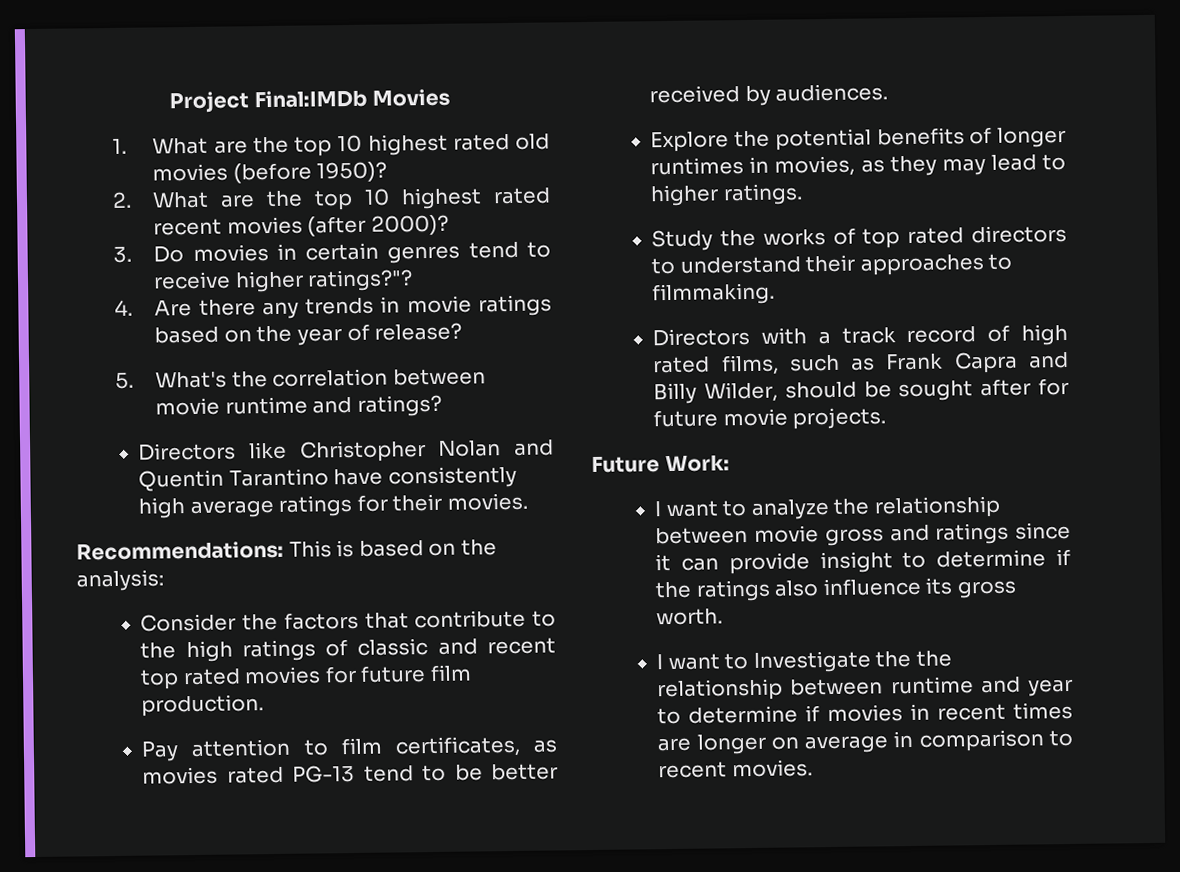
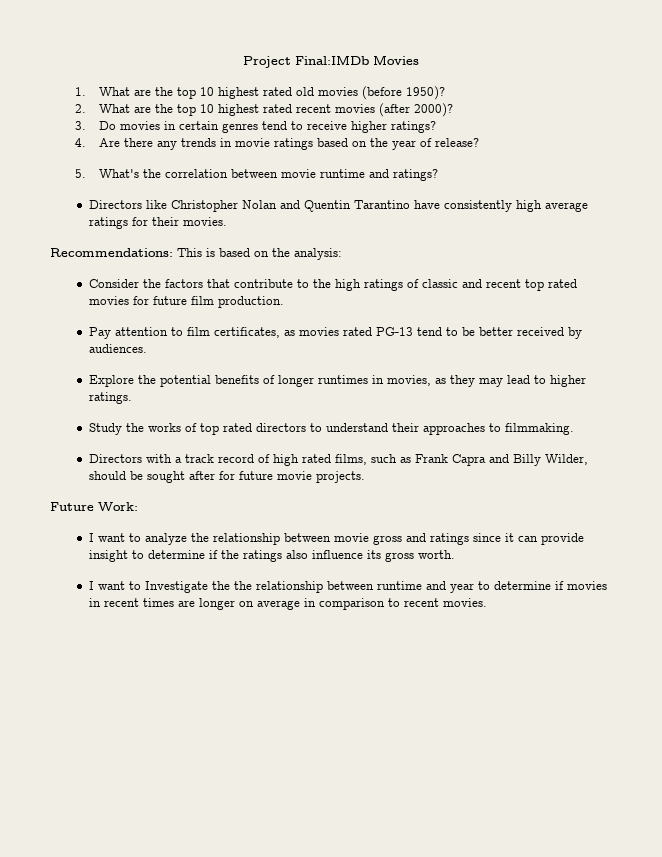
- 3. Do movies in certain genres tend to receive higher ratings?"?
+ 3. Do movies in certain genres tend to receive higher ratings?

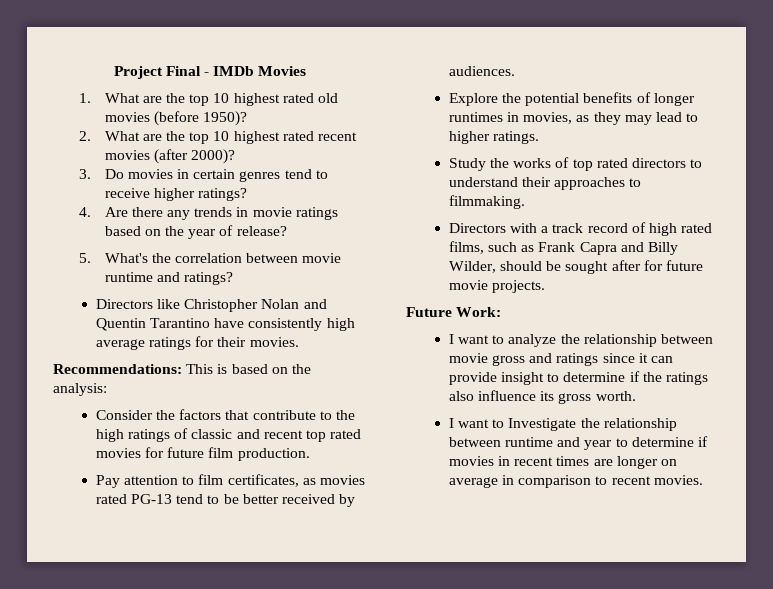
- Project Final:IMDb Movies
+ Project Final - IMDb Movies
- I want to Investigate the the relationship between runtime and year to determine if movies in recent times are longer on average in comparison to recent movies.
+ I want to Investigate the relationship between runtime and year to determine if movies in recent times are longer on average in comparison to recent movies.

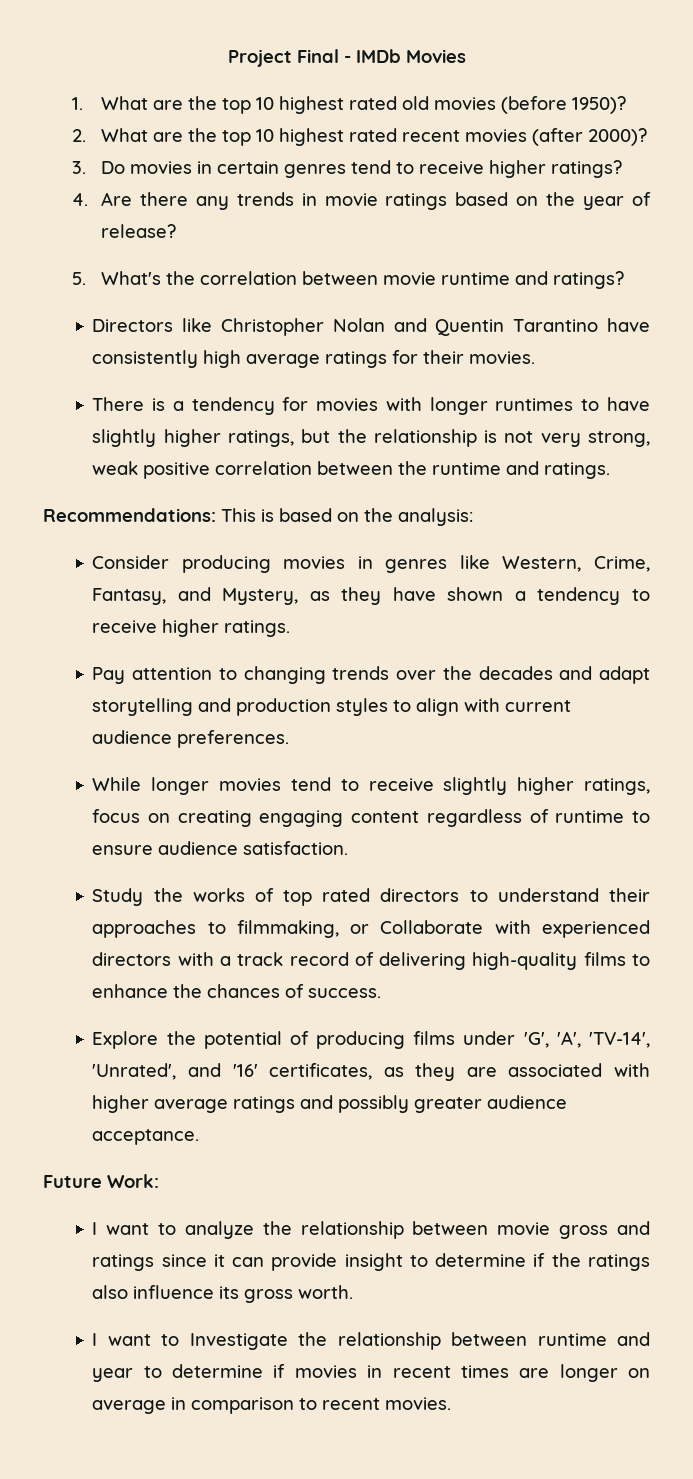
+ There is a tendency for movies with longer runtimes to have slightly higher ratings, but the relationship is not very strong, weak positive correlation between the runtime and ratings.
- Consider the factors that contribute to the high ratings of classic and recent top rated movies for future film production.
- Pay attention to film certificates, as movies rated PG-13 tend to be better received by audiences.
- Explore the potential benefits of longer runtimes in movies, as they may lead to higher ratings.
+ Consider producing movies in genres like Western, Crime, Fantasy, and Mystery, as they have shown a tendency to receive higher ratings.
+ Pay attention to changing trends over the decades and adapt storytelling and production styles to align with current audience preferences.
+ While longer movies tend to receive slightly higher ratings, focus on creating engaging content regardless of runtime to ensure audience satisfaction.
- Study the works of top rated directors to understand their approaches to filmmaking.
- Directors with a track record of high rated films, such as Frank Capra and Billy Wilder, should be sought after for future movie projects.
+ Study the works of top rated directors to understand their approaches to filmmaking, or Collaborate with experienced directors with a track record of delivering high-quality films to enhance the chances of success.
+ Explore the potential of producing films under 'G', 'A', 'TV-14', 'Unrated', and '16' certificates, as they are associated with higher average ratings and possibly greater audience acceptance.

